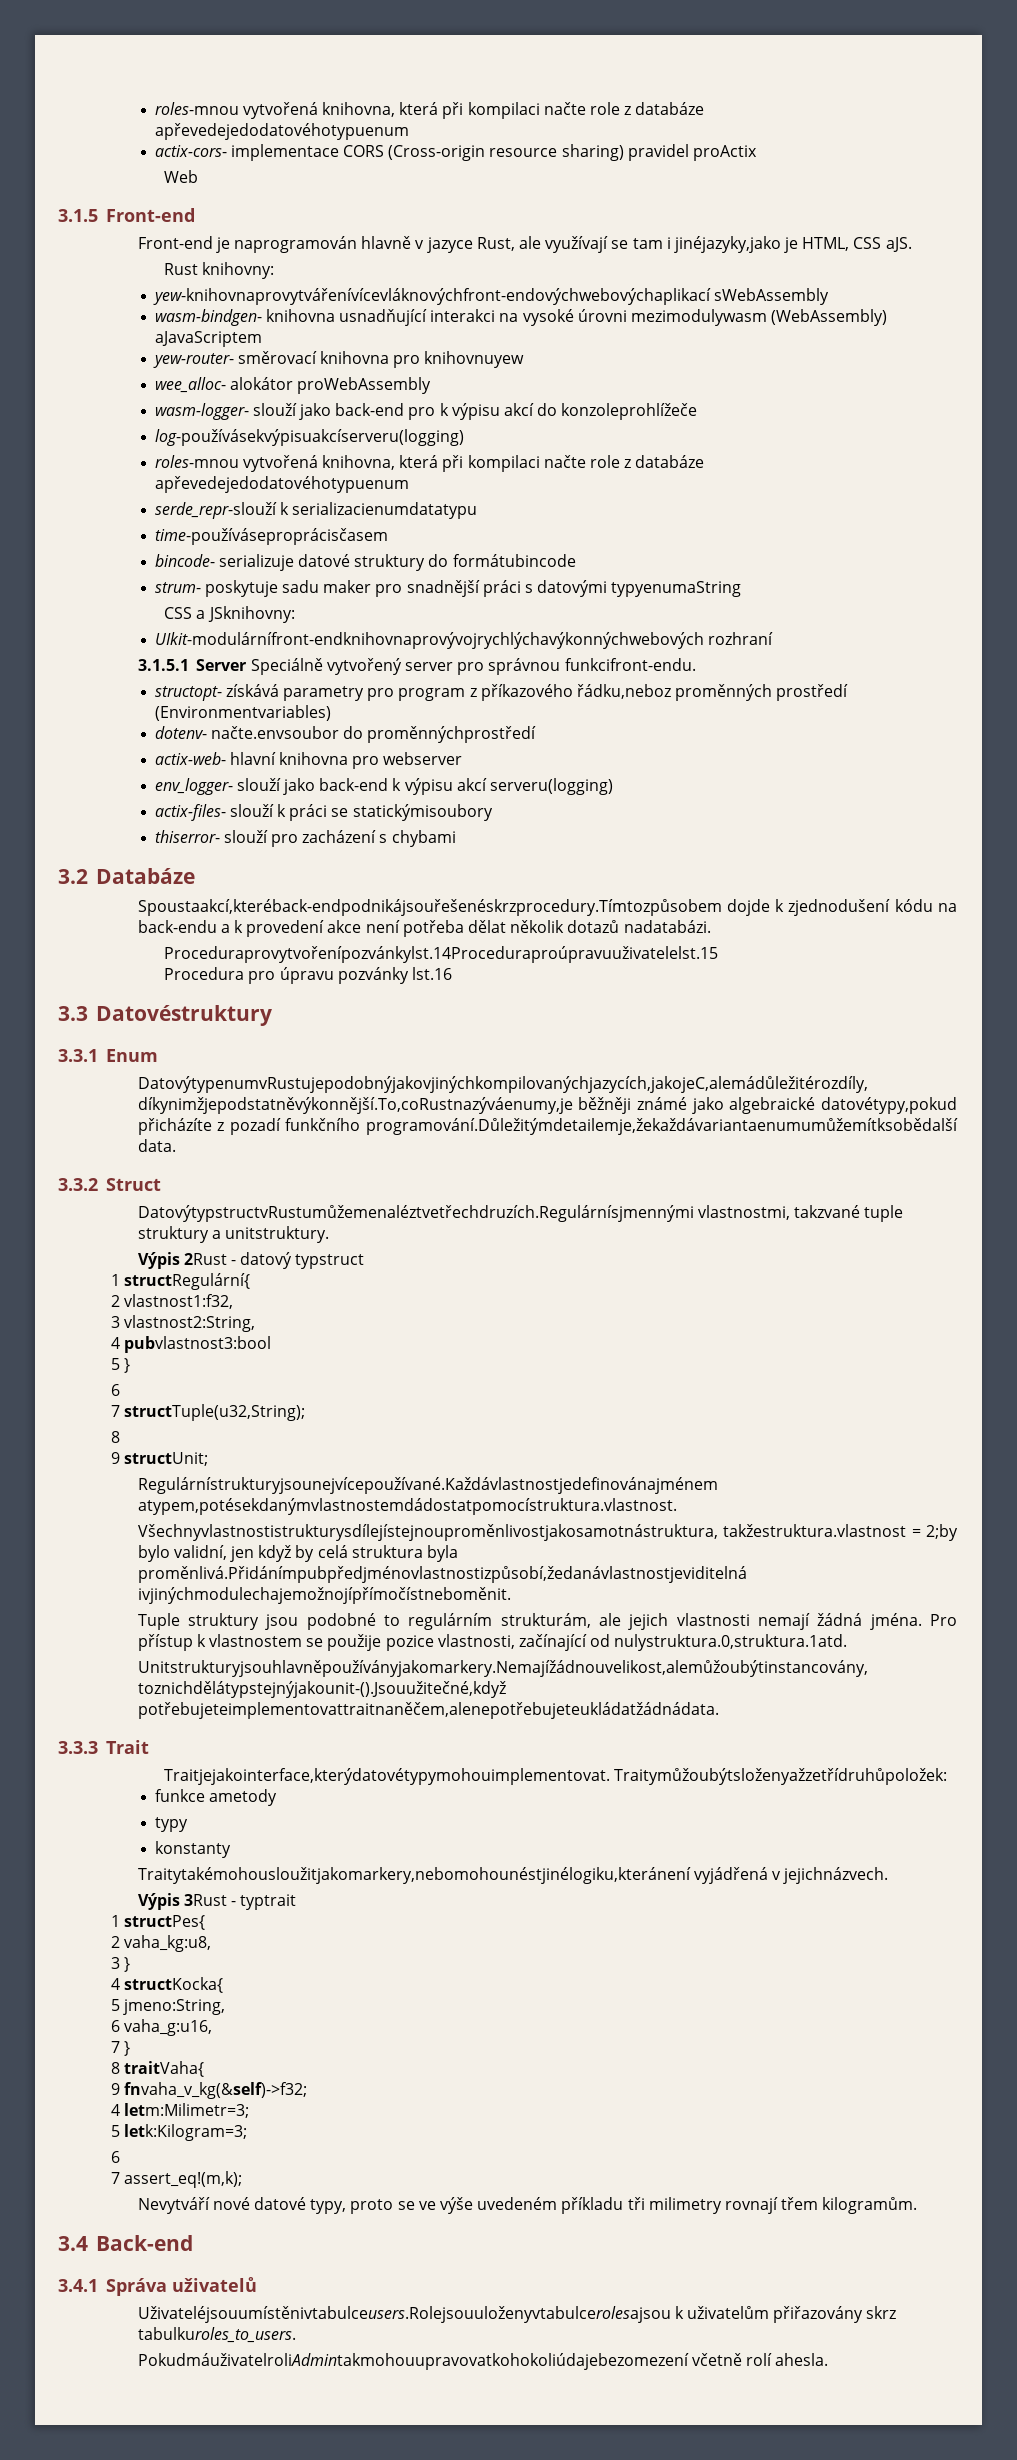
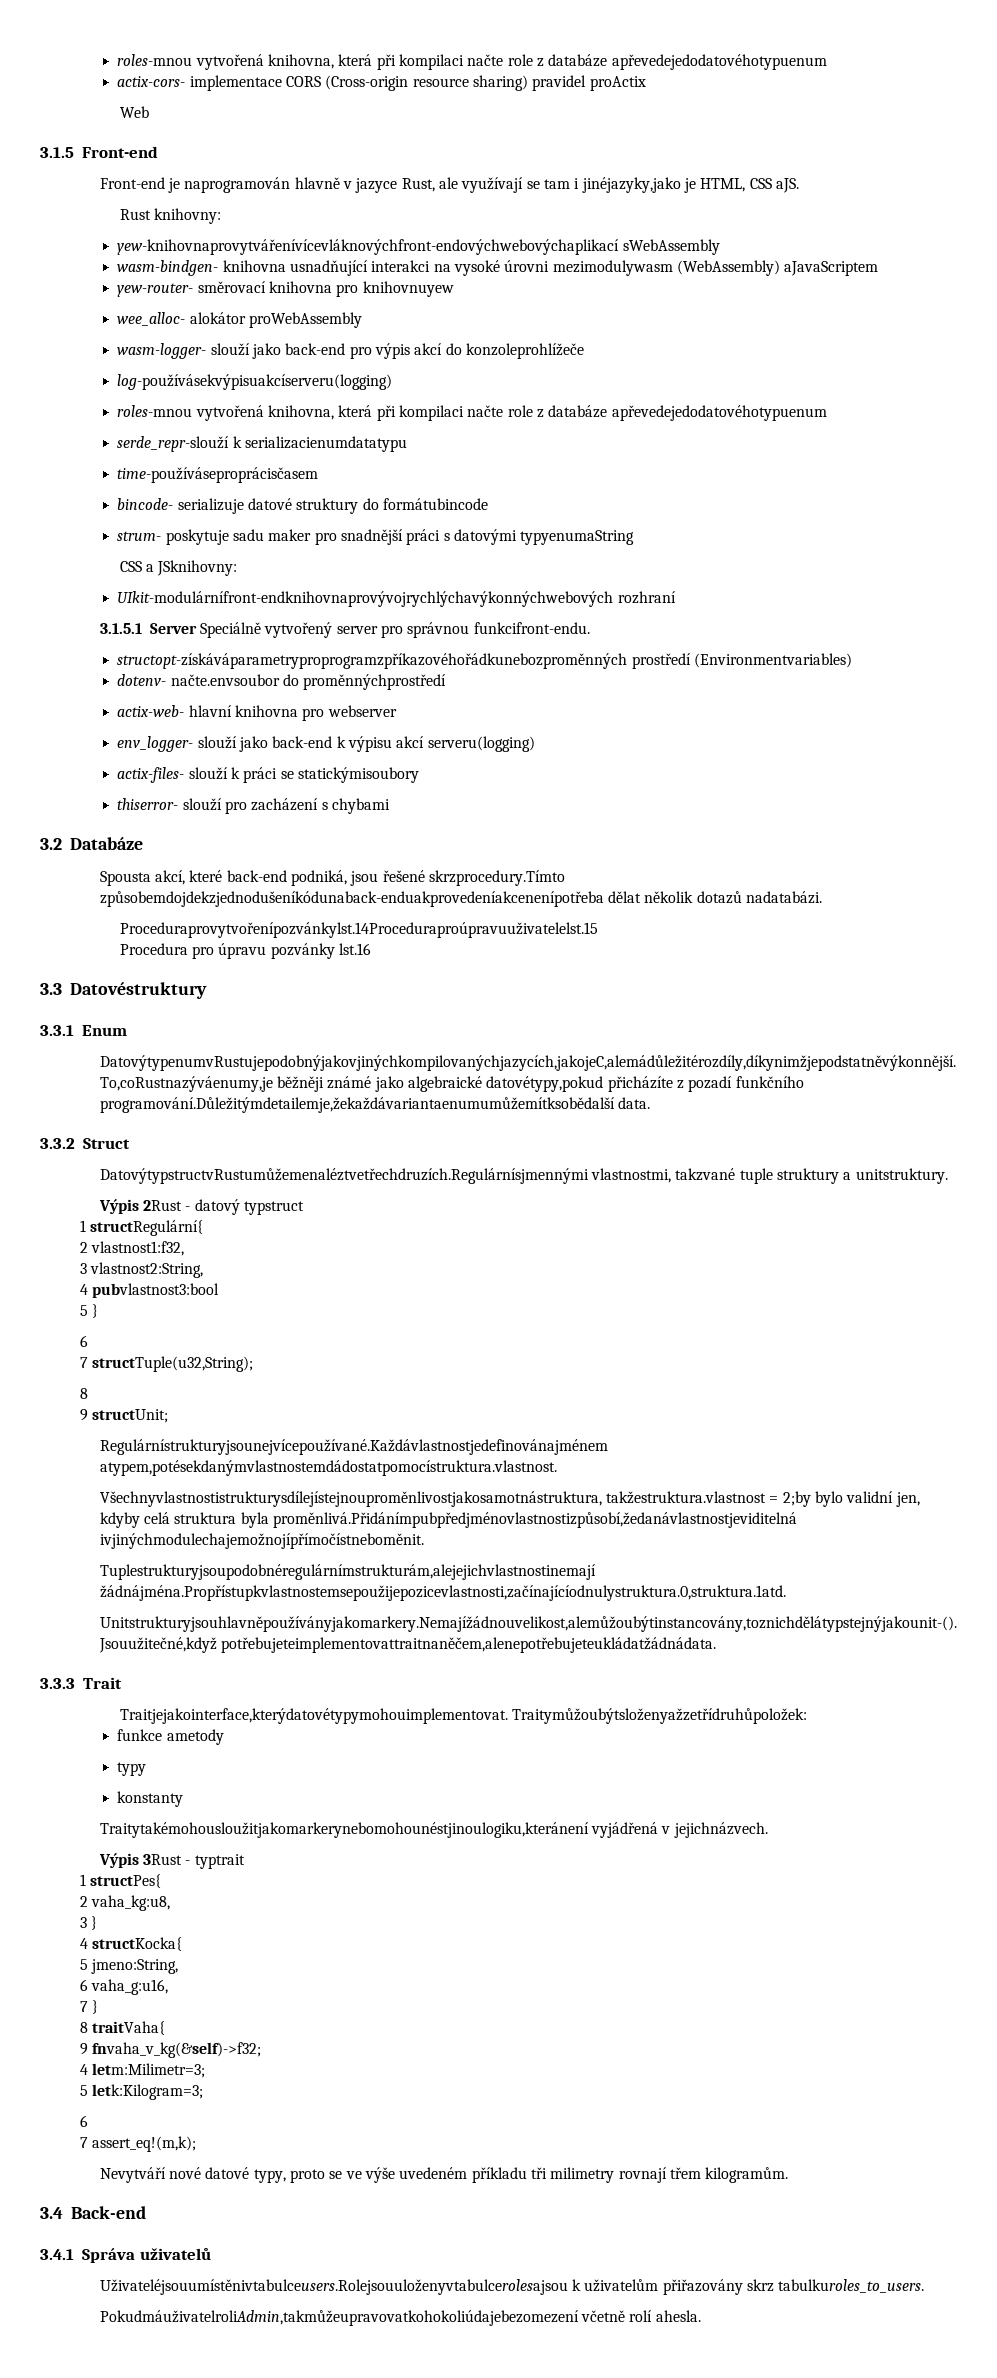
- wasm-logger- slouží jako back-end pro k výpisu akcí do konzoleprohlížeče
+ wasm-logger- slouží jako back-end pro výpis akcí do konzoleprohlížeče
- structopt- získává parametry pro program z příkazového řádku,neboz proměnných prostředí (Environmentvariables)
+ structopt-získáváparametryproprogramzpříkazovéhořádkunebozproměnných prostředí (Environmentvariables)
- Spoustaakcí,kteréback-endpodnikájsouřešenéskrzprocedury.Tímtozpůsobem dojde k zjednodušení kódu na back-endu a k provedení akce není potřeba dělat několik dotazů nadatabázi.
+ Spousta akcí, které back-end podniká, jsou řešené skrzprocedury.Tímto způsobemdojdekzjednodušeníkódunaback-enduakprovedeníakcenenípotřeba dělat několik dotazů nadatabázi.
- Všechnyvlastnostistrukturysdílejístejnouproměnlivostjakosamotnástruktura, takžestruktura.vlastnost = 2;by bylo validní, jen když by celá struktura byla proměnlivá.Přidánímpubpředjménovlastnostizpůsobí,žedanávlastnostjeviditelná ivjinýchmodulechajemožnojípřímočístneboměnit.
+ Všechnyvlastnostistrukturysdílejístejnouproměnlivostjakosamotnástruktura, takžestruktura.vlastnost = 2;by bylo validní jen, kdyby celá struktura byla proměnlivá.Přidánímpubpředjménovlastnostizpůsobí,žedanávlastnostjeviditelná ivjinýchmodulechajemožnojípřímočístneboměnit.
- Tuple struktury jsou podobné to regulárním strukturám, ale jejich vlastnosti nemají žádná jména. Pro přístup k vlastnostem se použije pozice vlastnosti, začínající od nulystruktura.0,struktura.1atd.
+ Tuplestrukturyjsoupodobnéregulárnímstrukturám,alejejichvlastnostinemají žádnájména.Propřístupkvlastnostemsepoužijepozicevlastnosti,začínajícíodnulystruktura.0,struktura.1atd.
- Traitytakémohousloužitjakomarkery,nebomohounéstjinélogiku,kteránení vyjádřená v jejichnázvech.
+ Traitytakémohousloužitjakomarkerynebomohounéstjinoulogiku,kteránení vyjádřená v jejichnázvech.
- PokudmáuživatelroliAdmintakmohouupravovatkohokoliúdajebezomezení včetně rolí ahesla.
+ PokudmáuživatelroliAdmin,takmůžeupravovatkohokoliúdajebezomezení včetně rolí ahesla.

